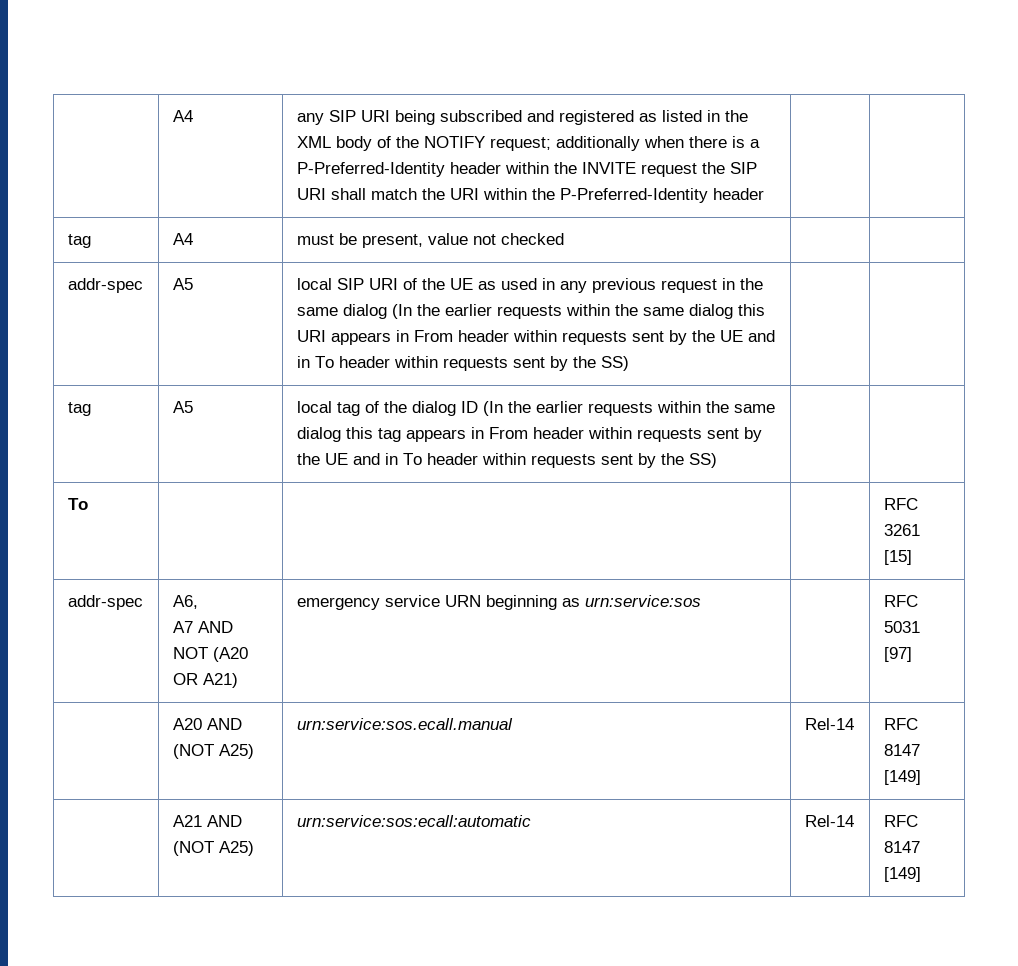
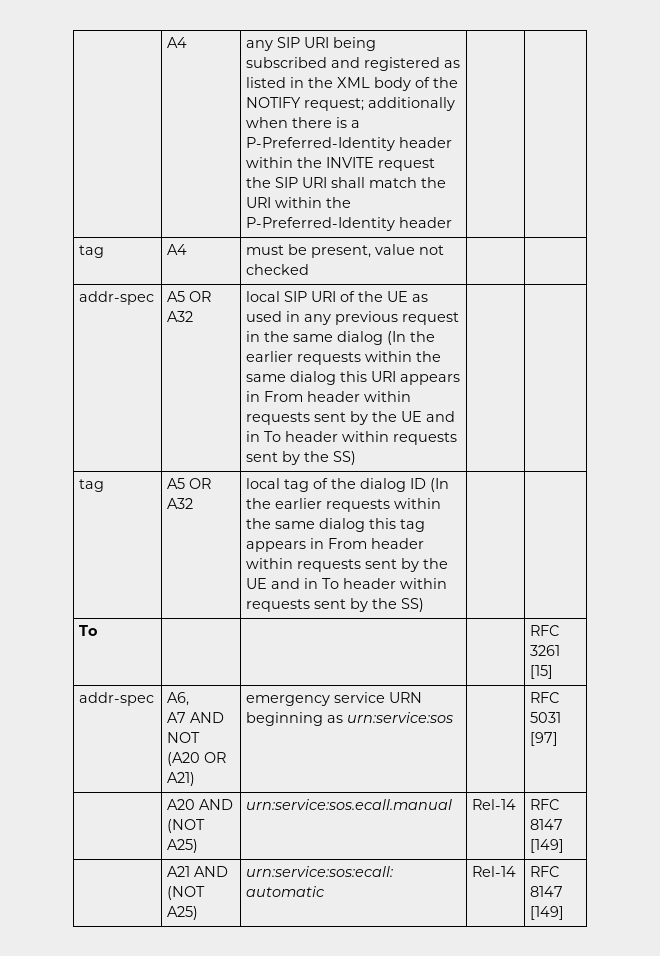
- addr-spec | A5
+ addr-spec | A5 OR A32
- tag | A5 | local tag of the dialog ID (In the earlier requests within the same dialog this tag appears in From header within requests sent by the UE and in To header within requests sent by the SS) | |
+ tag | A5 OR A32 | local tag of the dialog ID (In the earlier requests within the same dialog this tag appears in From header within requests sent by the UE and in To header within requests sent by the SS) | |

